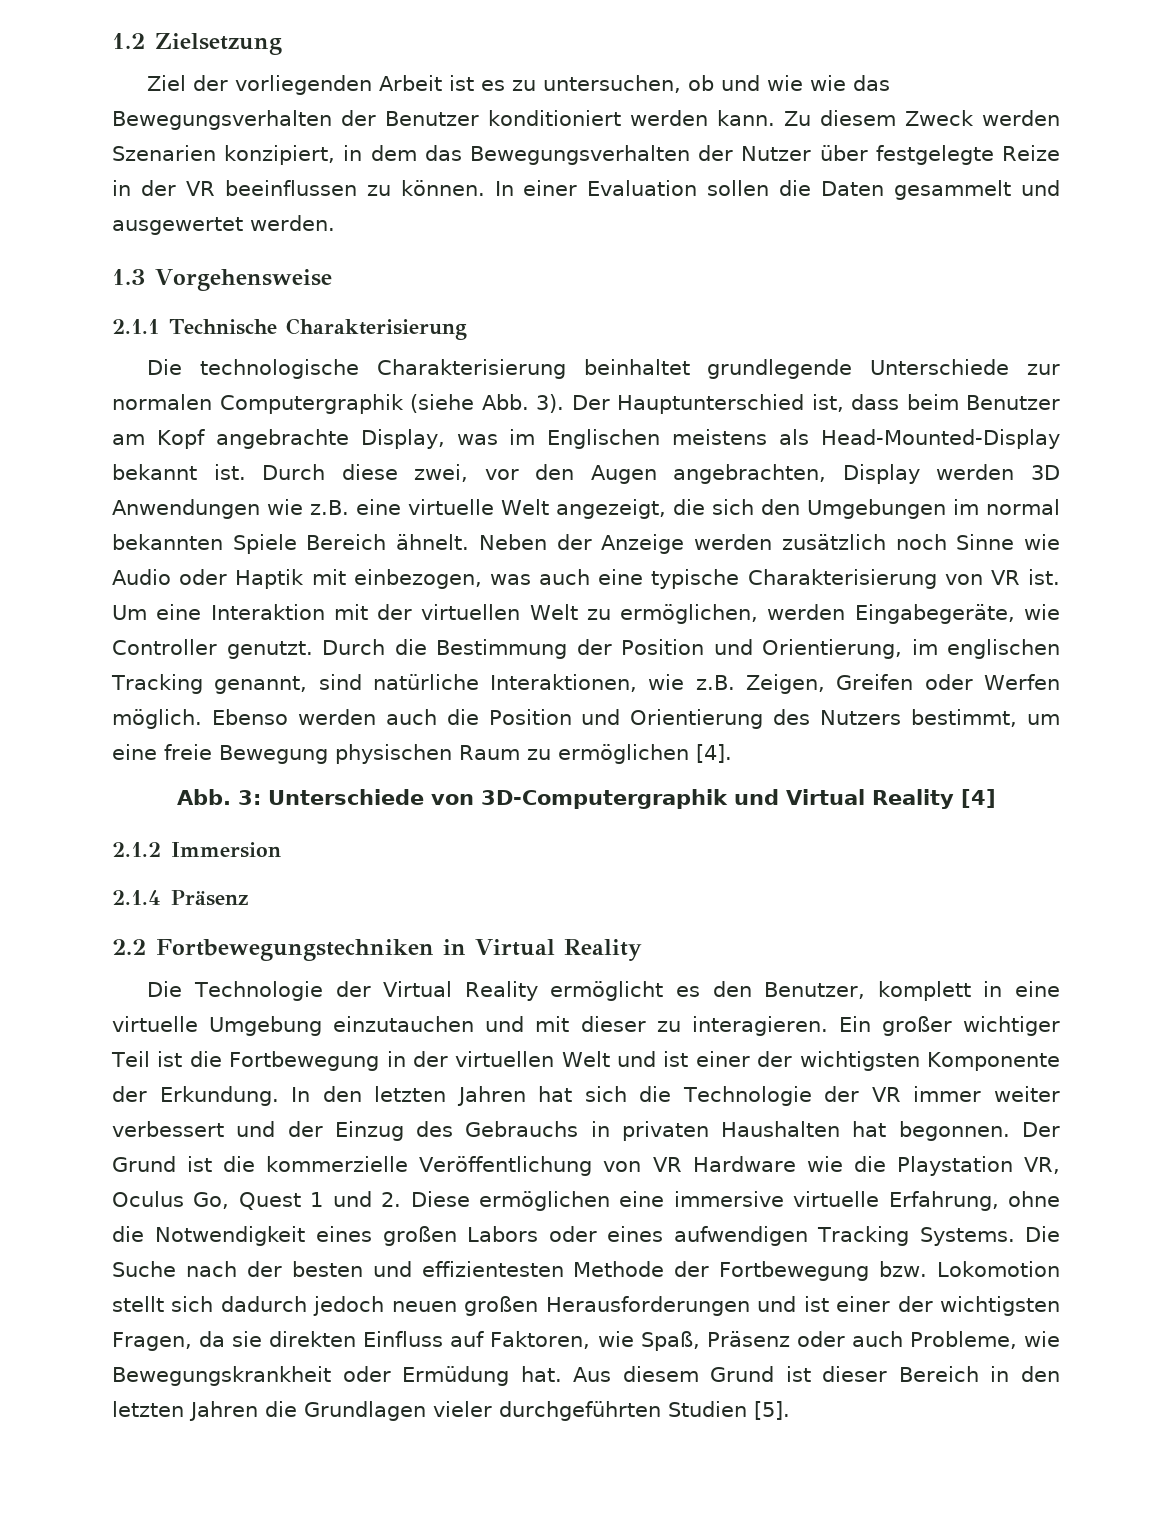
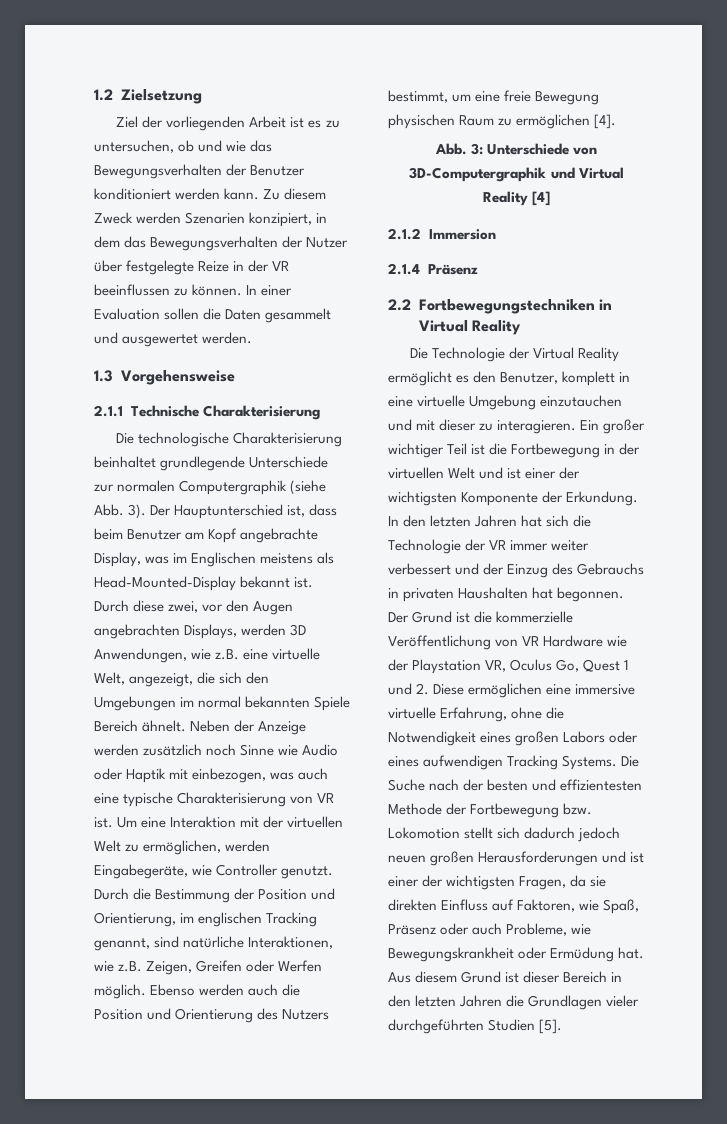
- Ziel der vorliegenden Arbeit ist es zu untersuchen, ob und wie wie das Bewegungsverhalten der Benutzer konditioniert werden kann.
+ Ziel der vorliegenden Arbeit ist es zu untersuchen, ob und wie das Bewegungsverhalten der Benutzer konditioniert werden kann.
- Durch diese zwei, vor den Augen angebrachten, Display werden 3D Anwendungen wie z.B. eine virtuelle Welt angezeigt, die sich den Umgebungen im normal bekannten Spiele Bereich ähnelt.
+ Durch diese zwei, vor den Augen angebrachten Displays, werden 3D Anwendungen, wie z.B. eine virtuelle Welt, angezeigt, die sich den Umgebungen im normal bekannten Spiele Bereich ähnelt.
- Der Grund ist die kommerzielle Veröffentlichung von VR Hardware wie die Playstation VR, Oculus Go, Quest 1 und 2. Diese ermöglichen eine immersive virtuelle Erfahrung, ohne die Notwendigkeit eines großen Labors oder eines aufwendigen Tracking Systems.
+ Der Grund ist die kommerzielle Veröffentlichung von VR Hardware wie der Playstation VR, Oculus Go, Quest 1 und 2. Diese ermöglichen eine immersive virtuelle Erfahrung, ohne die Notwendigkeit eines großen Labors oder eines aufwendigen Tracking Systems.

